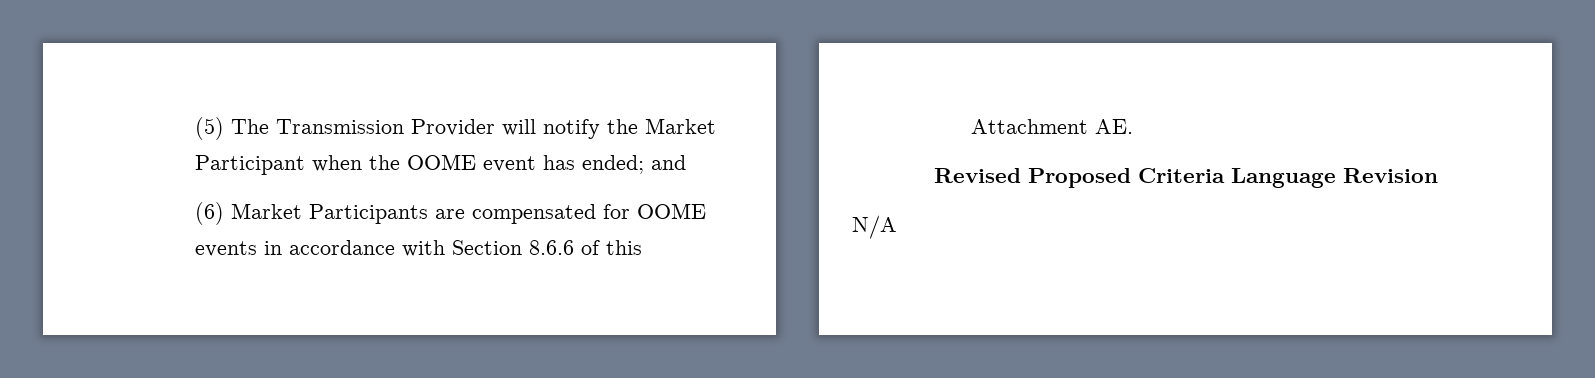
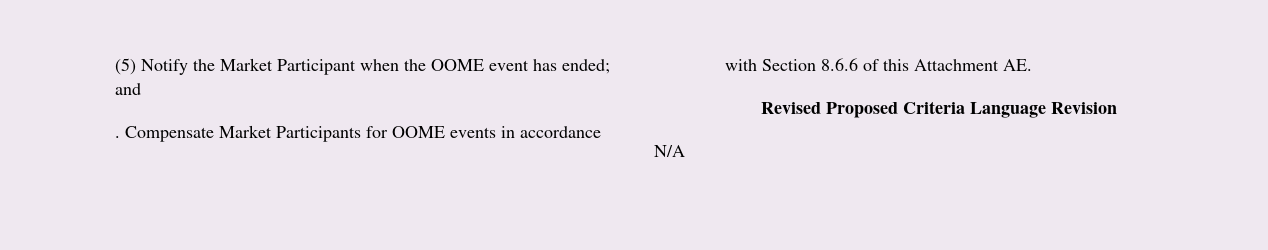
- (5) The Transmission Provider will notify the Market Participant when the OOME event has ended; and
+ (5) Notify the Market Participant when the OOME event has ended; and
- (6) Market Participants are compensated for OOME events in accordance with Section 8.6.6 of this Attachment AE.
+ . Compensate Market Participants for OOME events in accordance with Section 8.6.6 of this Attachment AE.

